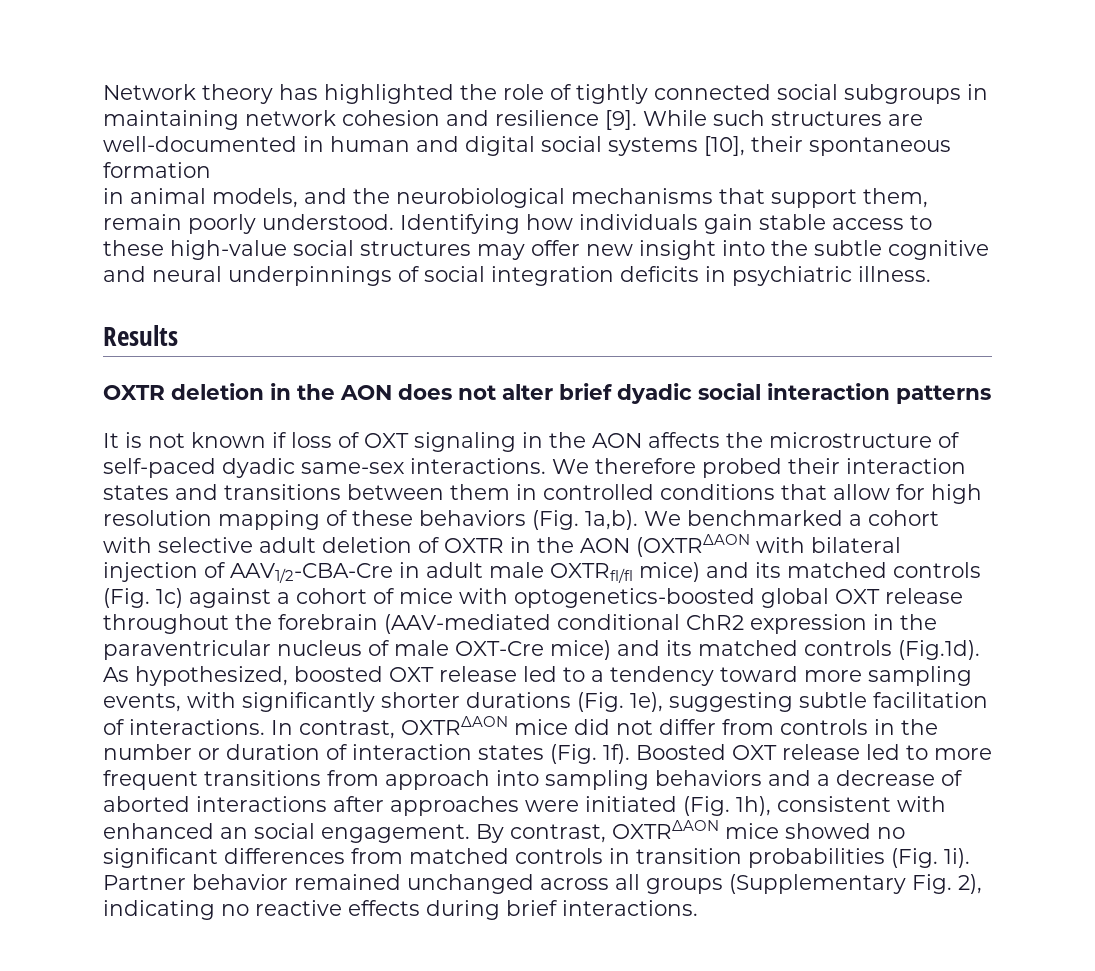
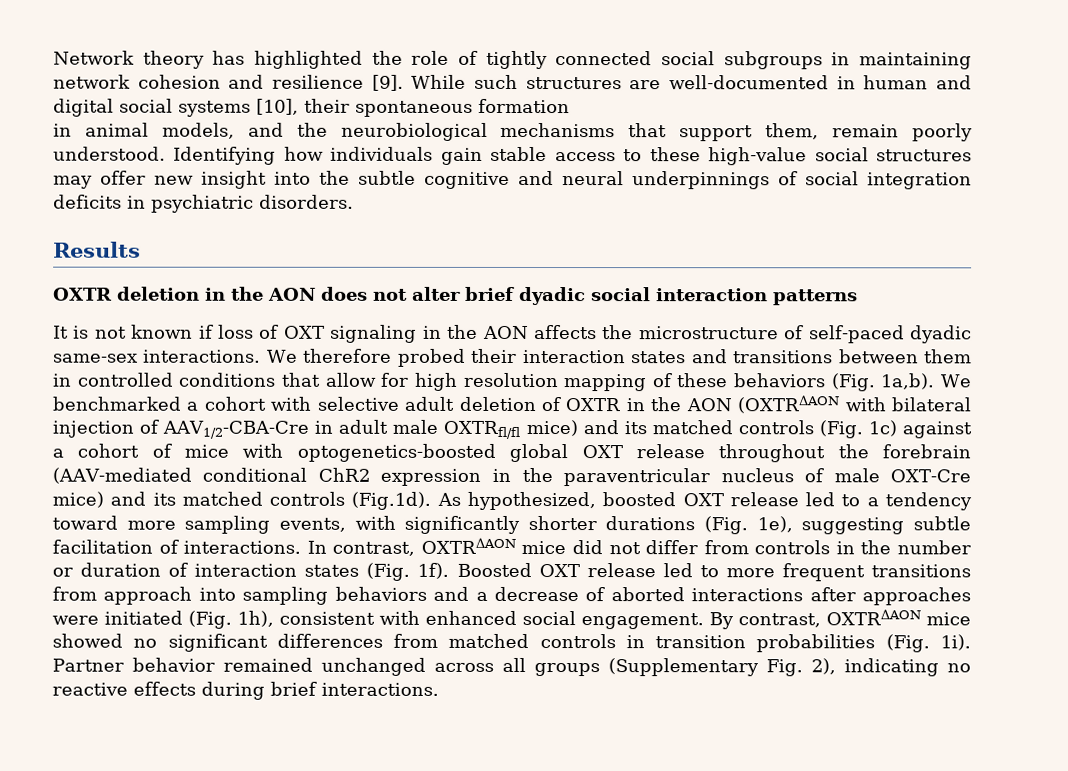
- Identifying how individuals gain stable access to these high-value social structures may offer new insight into the subtle cognitive and neural underpinnings of social integration deficits in psychiatric illness.
+ Identifying how individuals gain stable access to these high-value social structures may offer new insight into the subtle cognitive and neural underpinnings of social integration deficits in psychiatric disorders.
- Boosted OXT release led to more frequent transitions from approach into sampling behaviors and a decrease of aborted interactions after approaches were initiated (Fig. 1h), consistent with enhanced an social engagement.
+ Boosted OXT release led to more frequent transitions from approach into sampling behaviors and a decrease of aborted interactions after approaches were initiated (Fig. 1h), consistent with enhanced social engagement.

